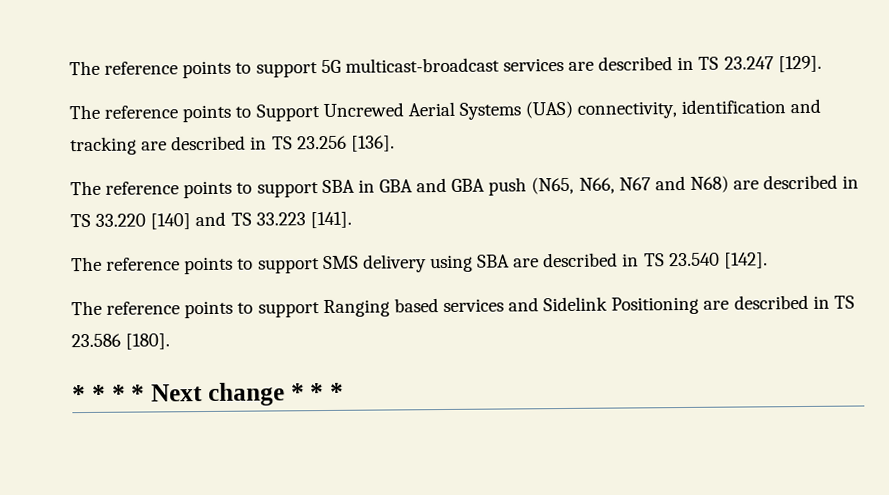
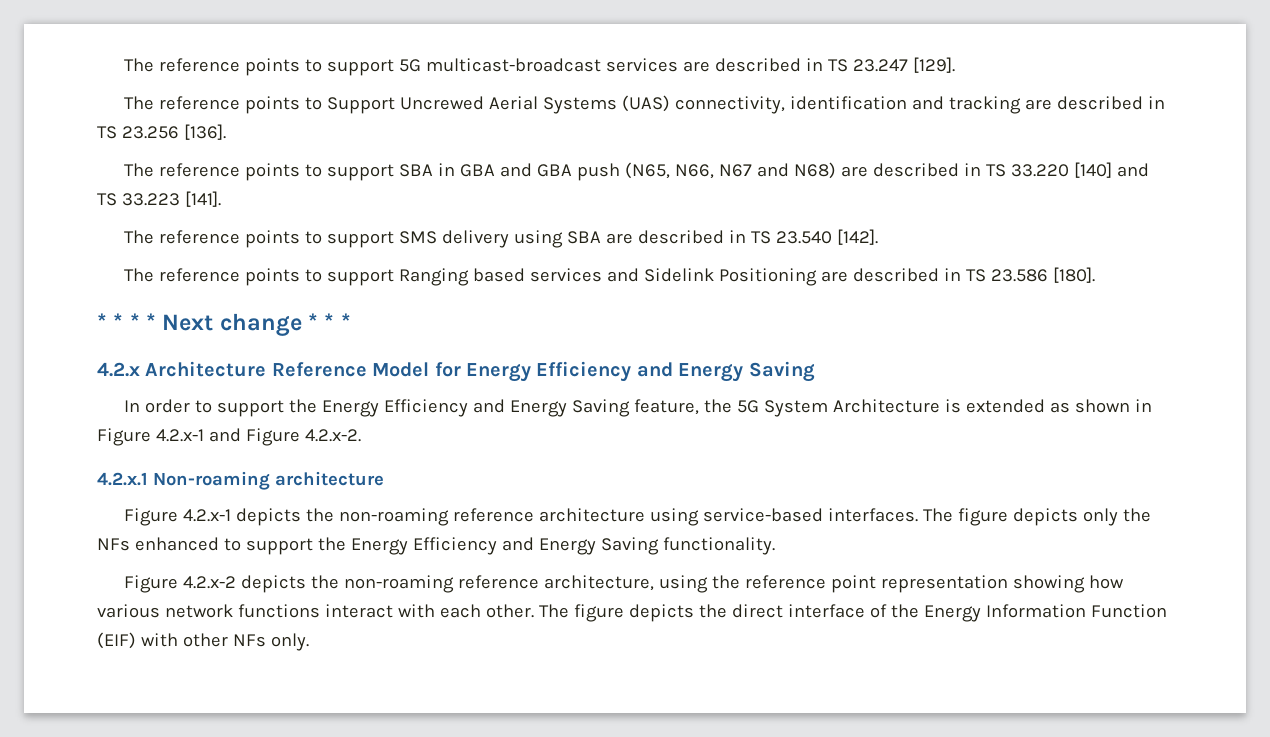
+ 4.2.x Architecture Reference Model for Energy Efficiency and Energy Saving
+ In order to support the Energy Efficiency and Energy Saving feature, the 5G System Architecture is extended as shown in Figure 4.2.x-1 and Figure 4.2.x-2.
+ 4.2.x.1 Non-roaming architecture
+ Figure 4.2.x-1 depicts the non-roaming reference architecture using service-based interfaces. The figure depicts only the NFs enhanced to support the Energy Efficiency and Energy Saving functionality.
+ Figure 4.2.x-2 depicts the non-roaming reference architecture, using the reference point representation showing how various network functions interact with each other. The figure depicts the direct interface of the Energy Information Function (EIF) with other NFs only.

